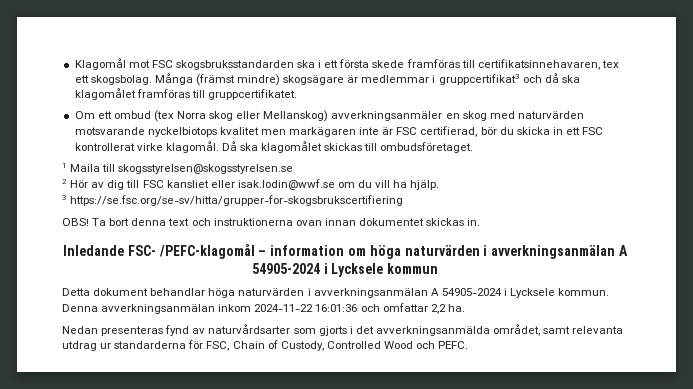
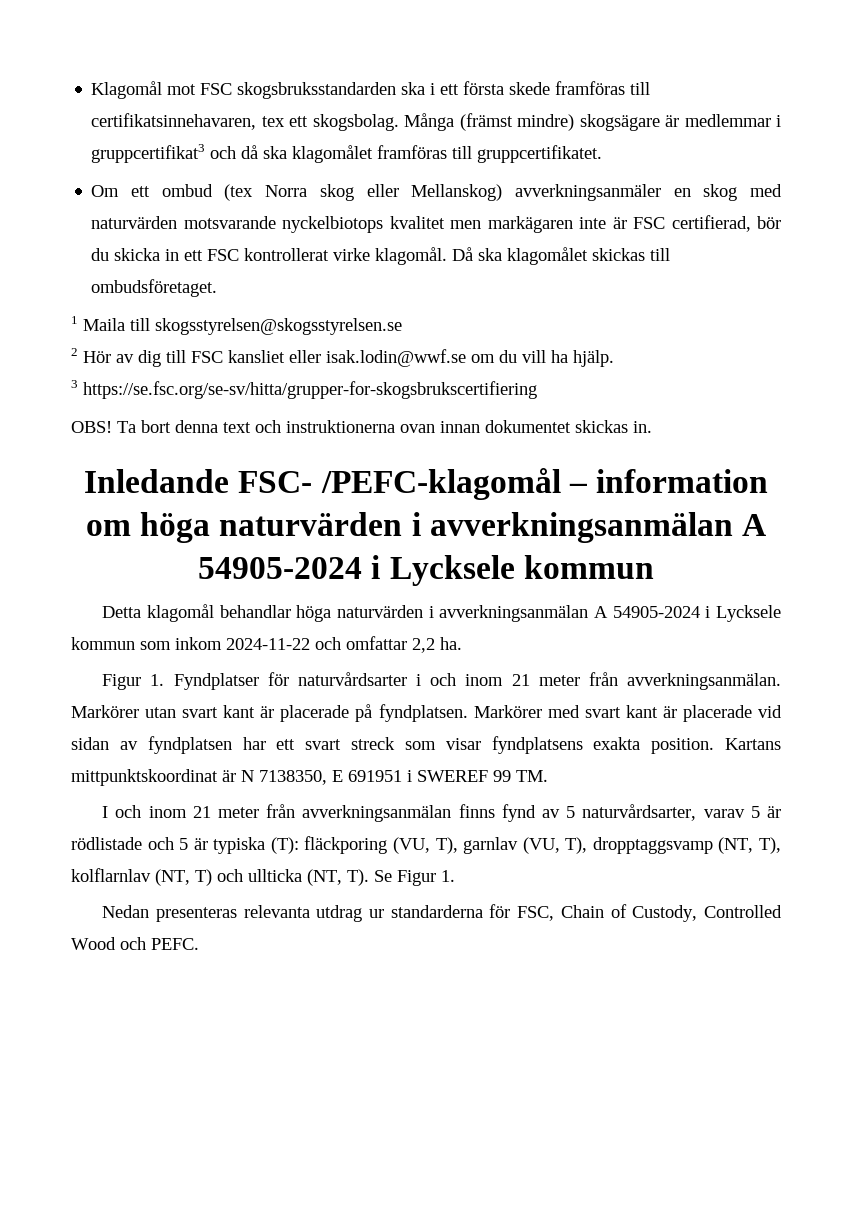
- Detta dokument behandlar höga naturvärden i avverkningsanmälan A 54905-2024 i Lycksele kommun. Denna avverkningsanmälan inkom 2024-11-22 16:01:36 och omfattar 2,2 ha.
+ Detta klagomål behandlar höga naturvärden i avverkningsanmälan A 54905-2024 i Lycksele kommun som inkom 2024-11-22 och omfattar 2,2 ha.
- Nedan presenteras fynd av naturvårdsarter som gjorts i det avverkningsanmälda området, samt relevanta utdrag ur standarderna för FSC, Chain of Custody, Controlled Wood och PEFC.
+ Figur 1. Fyndplatser för naturvårdsarter i och inom 21 meter från avverkningsanmälan. Markörer utan svart kant är placerade på fyndplatsen. Markörer med svart kant är placerade vid sidan av fyndplatsen har ett svart streck som visar fyndplatsens exakta position. Kartans mittpunktskoordinat är N 7138350, E 691951 i SWEREF 99 TM.
+ I och inom 21 meter från avverkningsanmälan finns fynd av 5 naturvårdsarter, varav 5 är rödlistade och 5 är typiska (T): fläckporing (VU, T), garnlav (VU, T), dropptaggsvamp (NT, T), kolflarnlav (NT, T) och ullticka (NT, T). Se Figur 1.
+ Nedan presenteras relevanta utdrag ur standarderna för FSC, Chain of Custody, Controlled Wood och PEFC.

